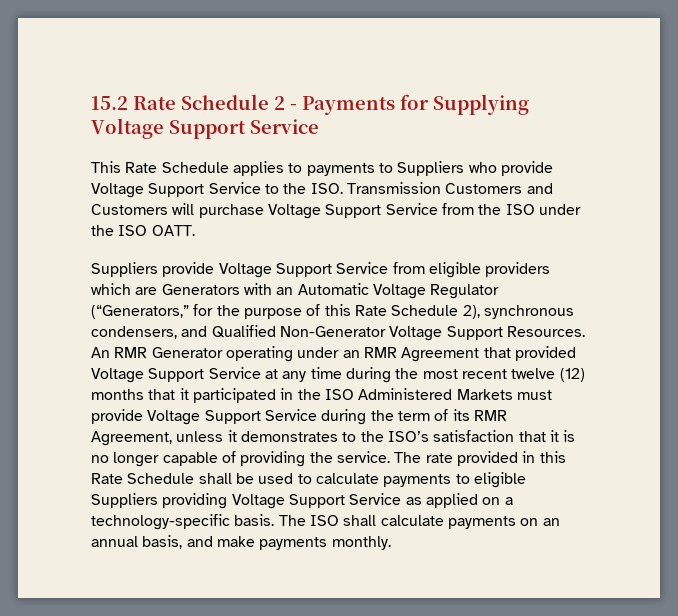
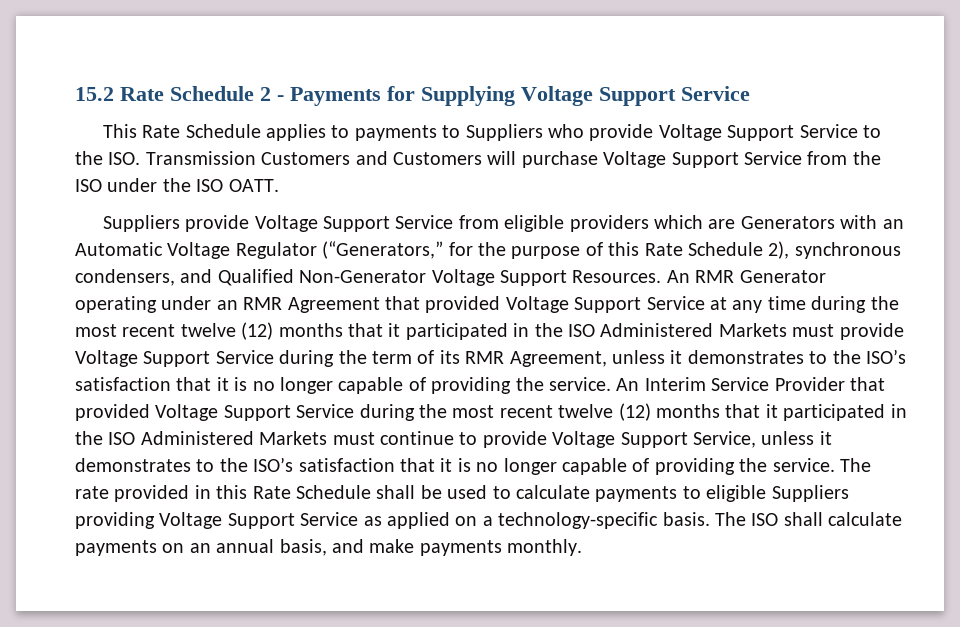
+ An Interim Service Provider that provided Voltage Support Service during the most recent twelve (12) months that it participated in the ISO Administered Markets must continue to provide Voltage Support Service, unless it demonstrates to the ISO’s satisfaction that it is no longer capable of providing the service.

